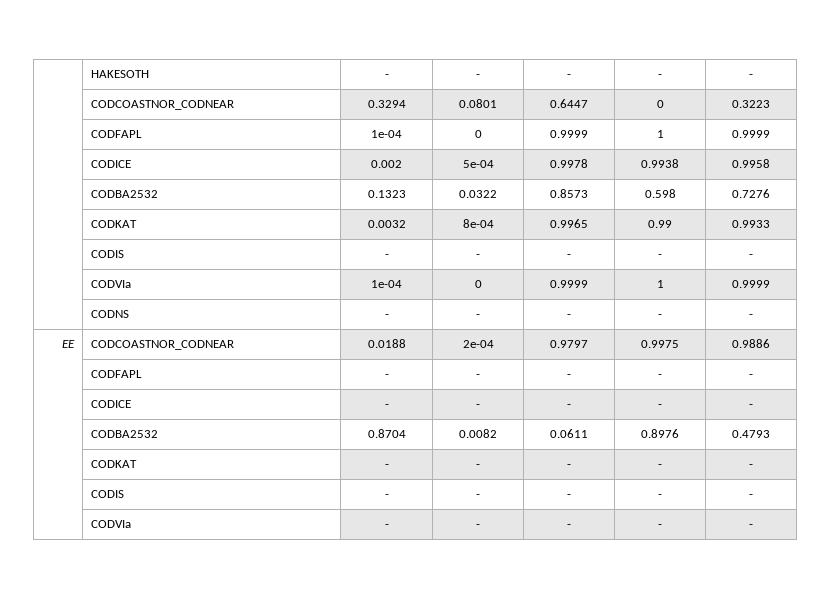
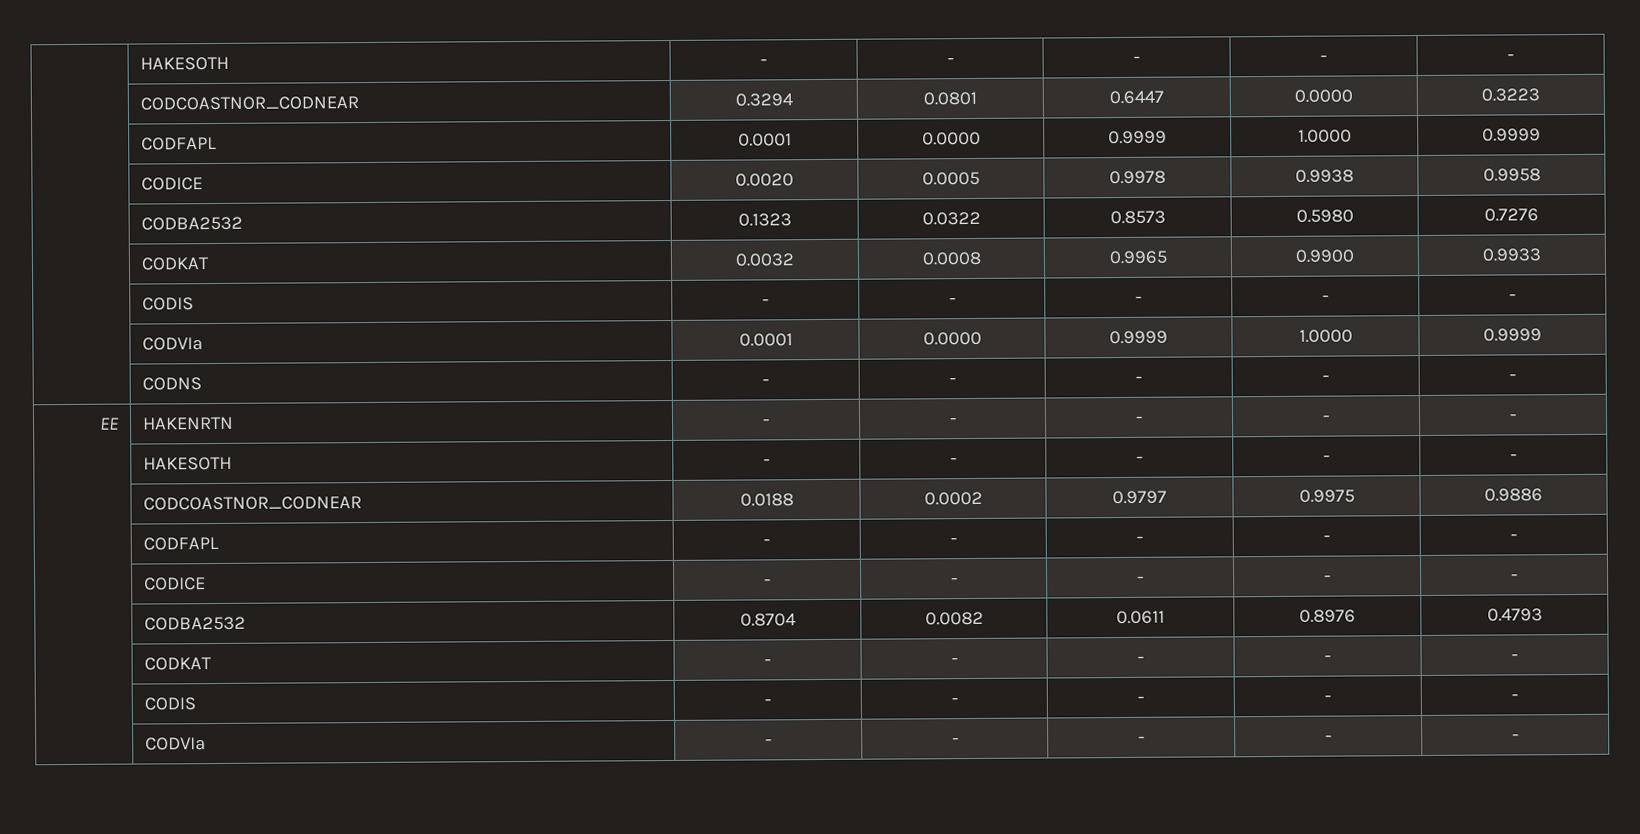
- | CODCOASTNOR_CODNEAR | 0.3294 | 0.0801 | 0.6447 | 0 | 0.3223
+ | CODCOASTNOR_CODNEAR | 0.3294 | 0.0801 | 0.6447 | 0.0000 | 0.3223
- | CODFAPL | 1e-04 | 0 | 0.9999 | 1 | 0.9999
+ | CODFAPL | 0.0001 | 0.0000 | 0.9999 | 1.0000 | 0.9999
- | CODICE | 0.002 | 5e-04 | 0.9978 | 0.9938 | 0.9958
+ | CODICE | 0.0020 | 0.0005 | 0.9978 | 0.9938 | 0.9958
- | CODBA2532 | 0.1323 | 0.0322 | 0.8573 | 0.598 | 0.7276
+ | CODBA2532 | 0.1323 | 0.0322 | 0.8573 | 0.5980 | 0.7276
- | CODKAT | 0.0032 | 8e-04 | 0.9965 | 0.99 | 0.9933
+ | CODKAT | 0.0032 | 0.0008 | 0.9965 | 0.9900 | 0.9933
- | CODVIa | 1e-04 | 0 | 0.9999 | 1 | 0.9999
+ | CODVIa | 0.0001 | 0.0000 | 0.9999 | 1.0000 | 0.9999
- EE | CODCOASTNOR_CODNEAR | 0.0188 | 2e-04 | 0.9797 | 0.9975 | 0.9886
+ EE | HAKENRTN | - | - | - | - | -
+ | HAKESOTH | - | - | - | - | -
+ | CODCOASTNOR_CODNEAR | 0.0188 | 0.0002 | 0.9797 | 0.9975 | 0.9886

